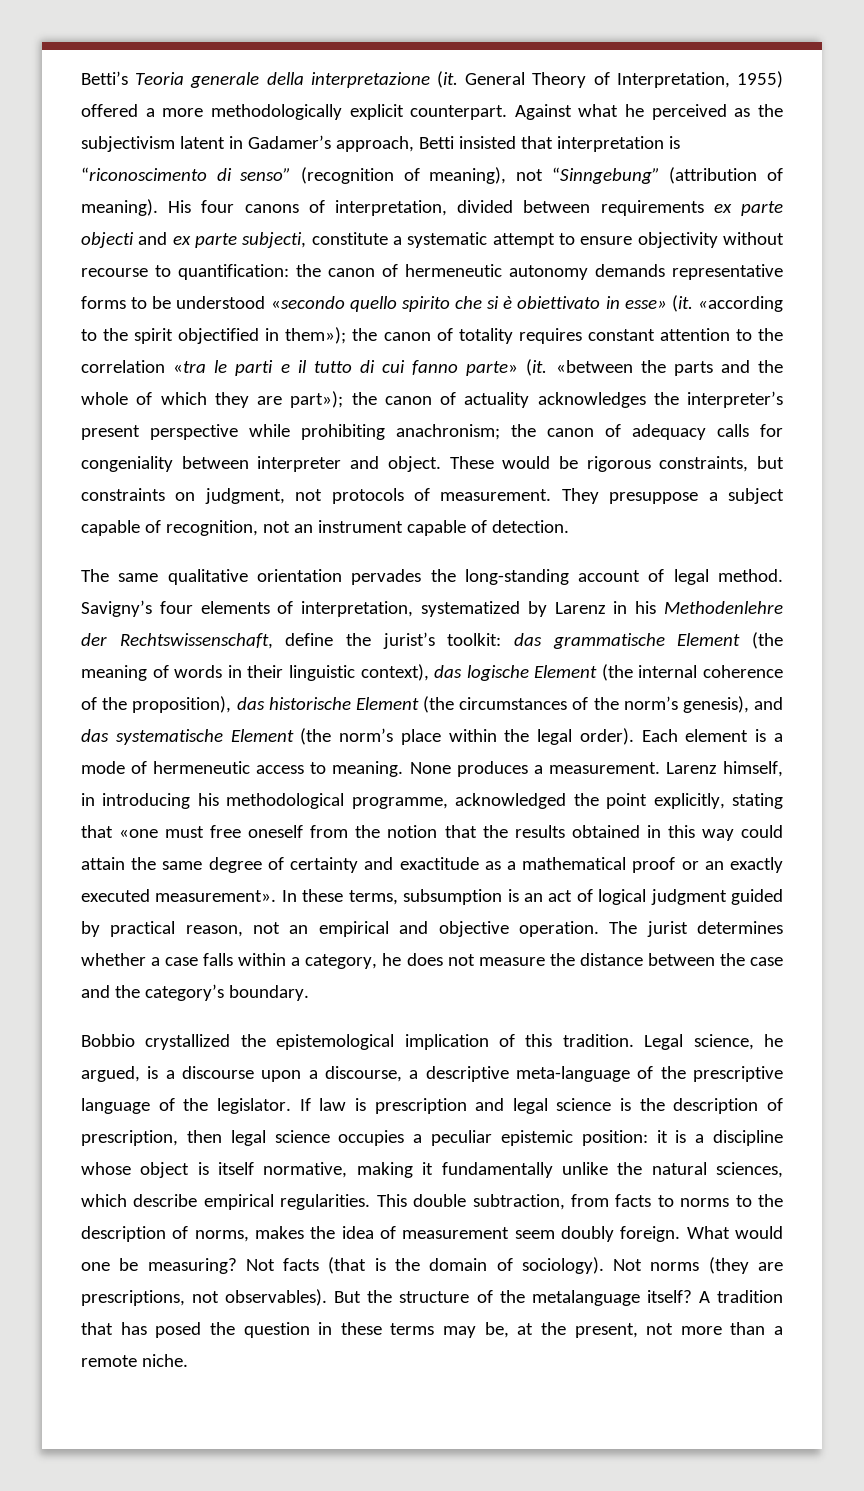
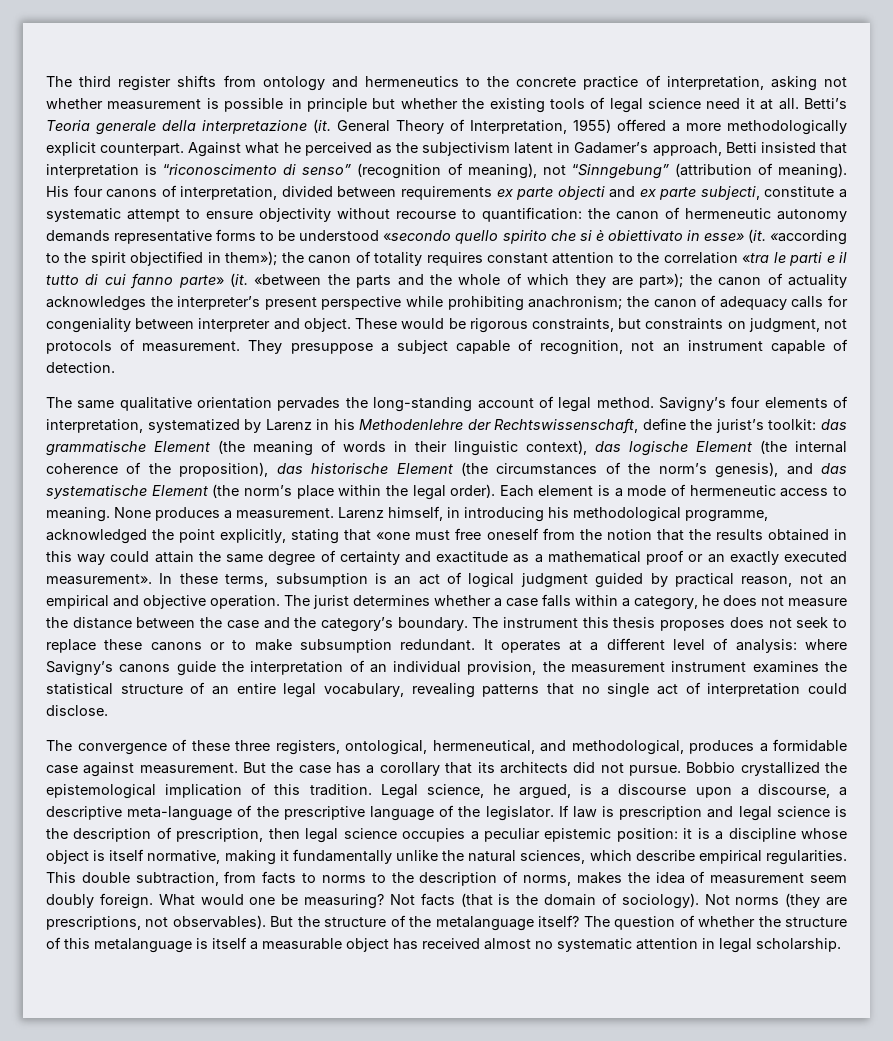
+ The third register shifts from ontology and hermeneutics to the concrete practice of interpretation, asking not whether measurement is possible in principle but whether the existing tools of legal science need it at all.
- The jurist determines whether a case falls within a category, he does not measure the distance between the case and the category’s boundary.
- Bobbio crystallized the epistemological implication of this tradition.
+ The jurist determines whether a case falls within a category, he does not measure the distance between the case and the category’s boundary. The instrument this thesis proposes does not seek to replace these canons or to make subsumption redundant. It operates at a different level of analysis: where Savigny’s canons guide the interpretation of an individual provision, the measurement instrument examines the statistical structure of an entire legal vocabulary, revealing patterns that no single act of interpretation could disclose.
+ The convergence of these three registers, ontological, hermeneutical, and methodological, produces a formidable case against measurement. But the case has a corollary that its architects did not pursue. Bobbio crystallized the epistemological implication of this tradition.
- A tradition that has posed the question in these terms may be, at the present, not more than a remote niche.
+ The question of whether the structure of this metalanguage is itself a measurable object has received almost no systematic attention in legal scholarship.

